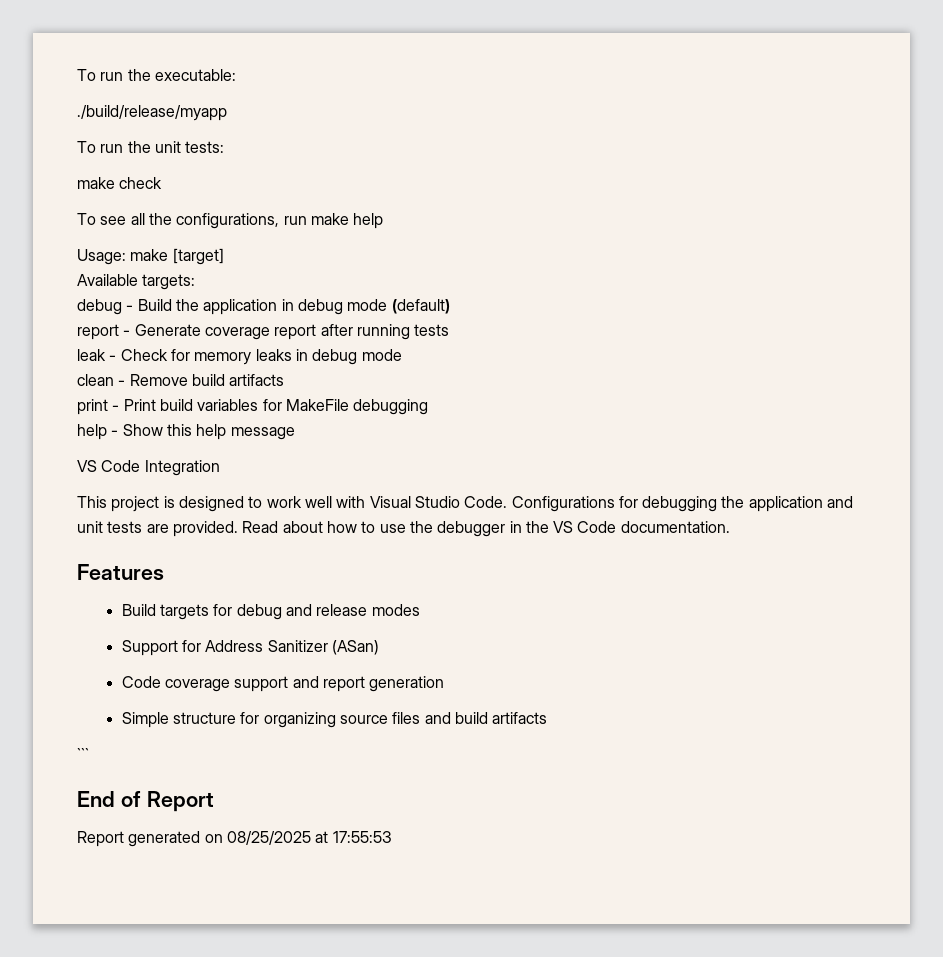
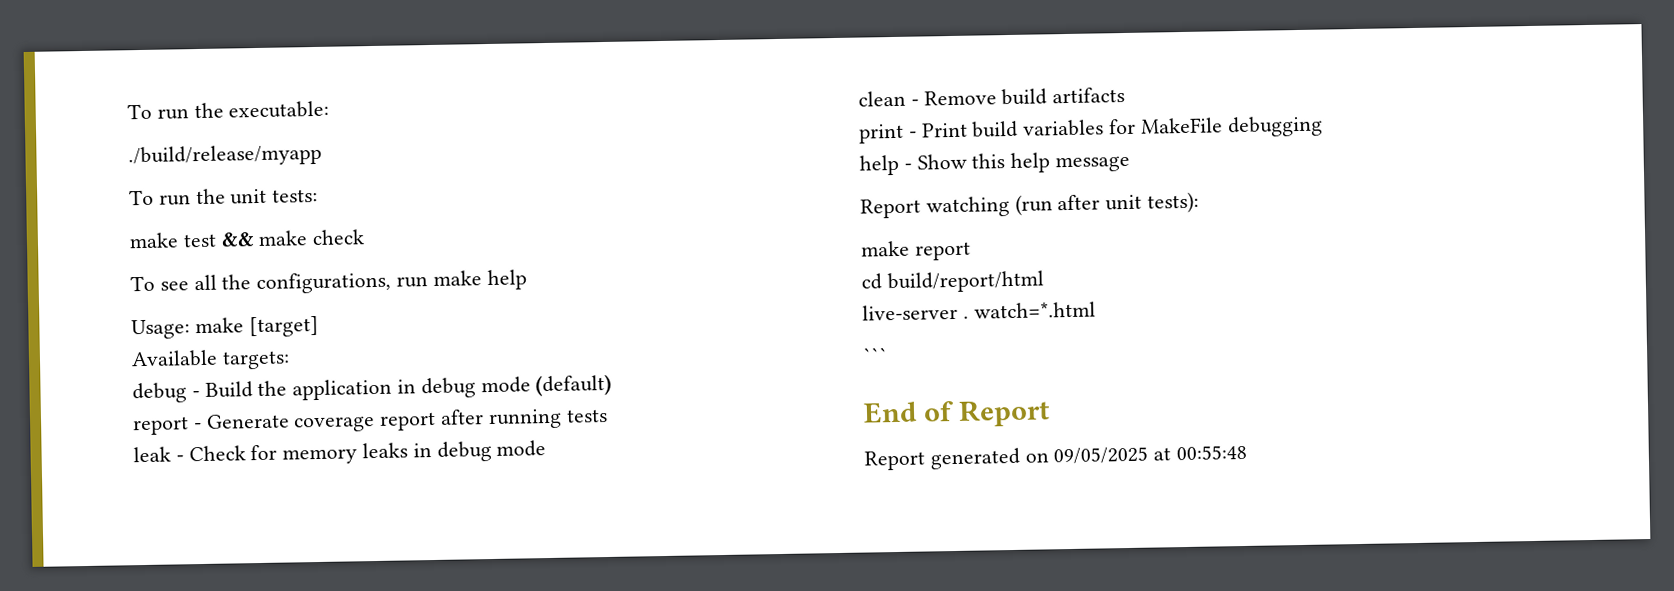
- make check
+ make test && make check
- VS Code Integration
- This project is designed to work well with Visual Studio Code. Configurations for debugging the application and unit tests are provided. Read about how to use the debugger in the VS Code documentation.
- Features
- Build targets for debug and release modes
- Support for Address Sanitizer (ASan)
- Code coverage support and report generation
- Simple structure for organizing source files and build artifacts
+ Report watching (run after unit tests):
+ make report
+ cd build/report/html
+ live-server . watch=*.html
- Report generated on 08/25/2025 at 17:55:53
+ Report generated on 09/05/2025 at 00:55:48

